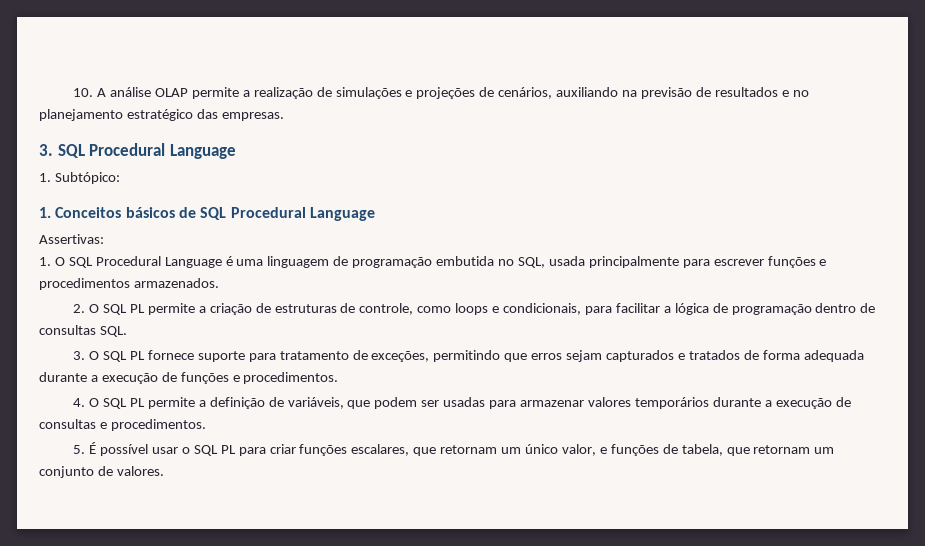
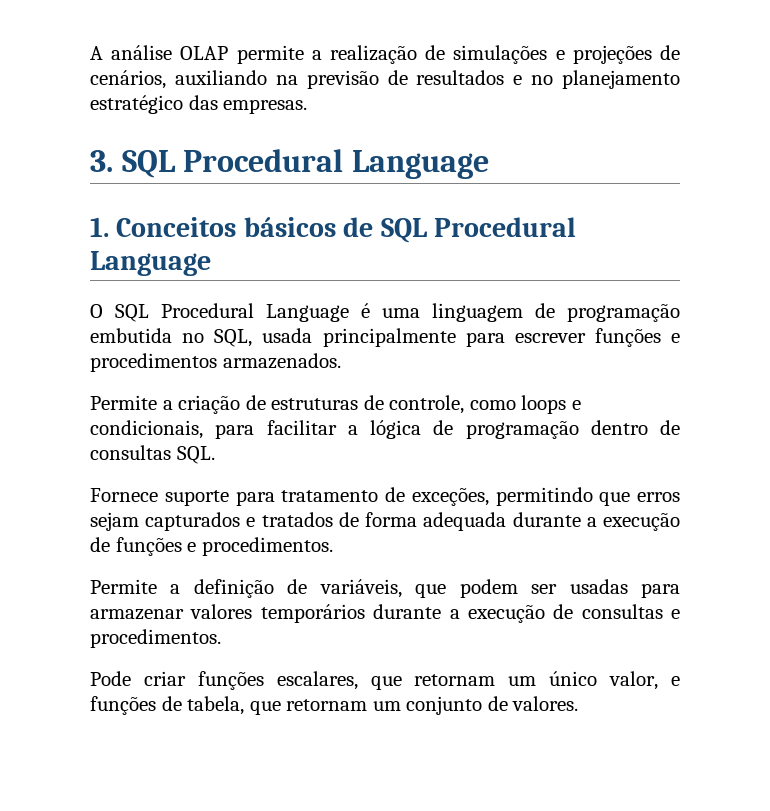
- 10. A análise OLAP permite a realização de simulações e projeções de cenários, auxiliando na previsão de resultados e no planejamento estratégico das empresas.
+ A análise OLAP permite a realização de simulações e projeções de cenários, auxiliando na previsão de resultados e no planejamento estratégico das empresas.
- 1. Subtópico:
- Assertivas:
- 1. O SQL Procedural Language é uma linguagem de programação embutida no SQL, usada principalmente para escrever funções e procedimentos armazenados.
+ O SQL Procedural Language é uma linguagem de programação embutida no SQL, usada principalmente para escrever funções e procedimentos armazenados.
- 2. O SQL PL permite a criação de estruturas de controle, como loops e condicionais, para facilitar a lógica de programação dentro de consultas SQL.
+ Permite a criação de estruturas de controle, como loops e condicionais, para facilitar a lógica de programação dentro de consultas SQL.
- 3. O SQL PL fornece suporte para tratamento de exceções, permitindo que erros sejam capturados e tratados de forma adequada durante a execução de funções e procedimentos.
+ Fornece suporte para tratamento de exceções, permitindo que erros sejam capturados e tratados de forma adequada durante a execução de funções e procedimentos.
- 4. O SQL PL permite a definição de variáveis, que podem ser usadas para armazenar valores temporários durante a execução de consultas e procedimentos.
+ Permite a definição de variáveis, que podem ser usadas para armazenar valores temporários durante a execução de consultas e procedimentos.
- 5. É possível usar o SQL PL para criar funções escalares, que retornam um único valor, e funções de tabela, que retornam um conjunto de valores.
+ Pode criar funções escalares, que retornam um único valor, e funções de tabela, que retornam um conjunto de valores.

